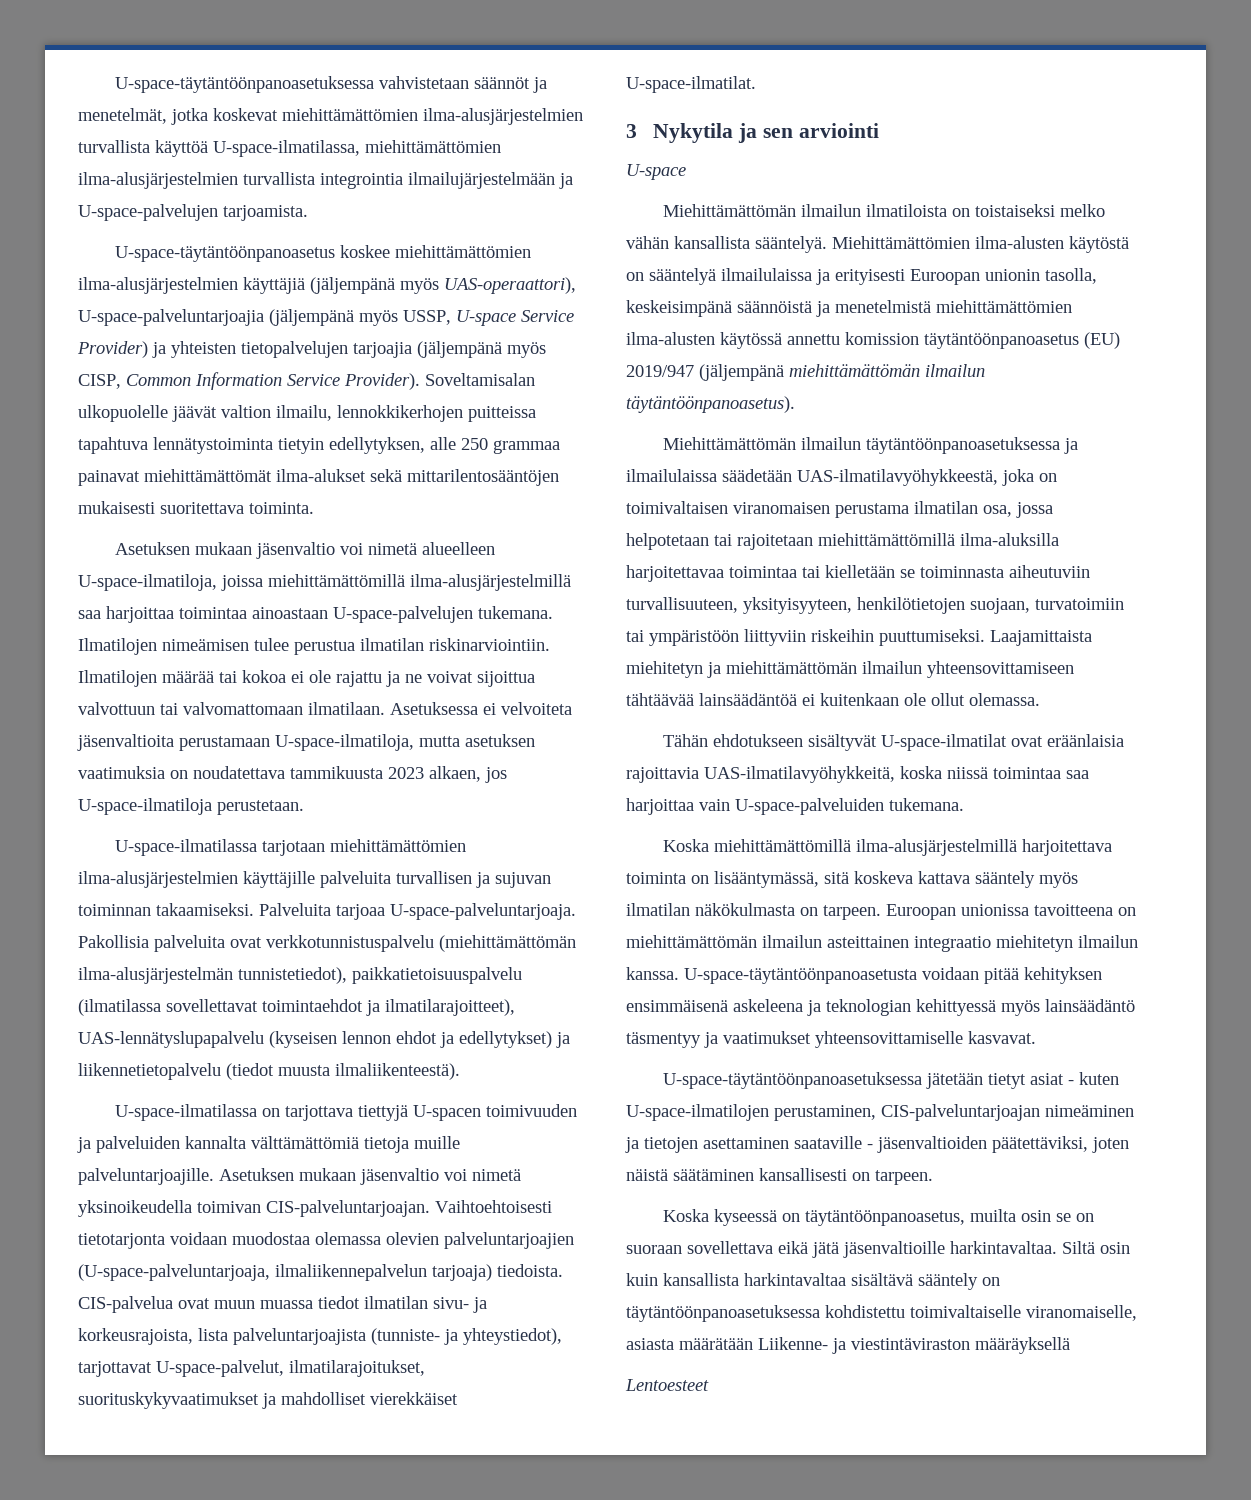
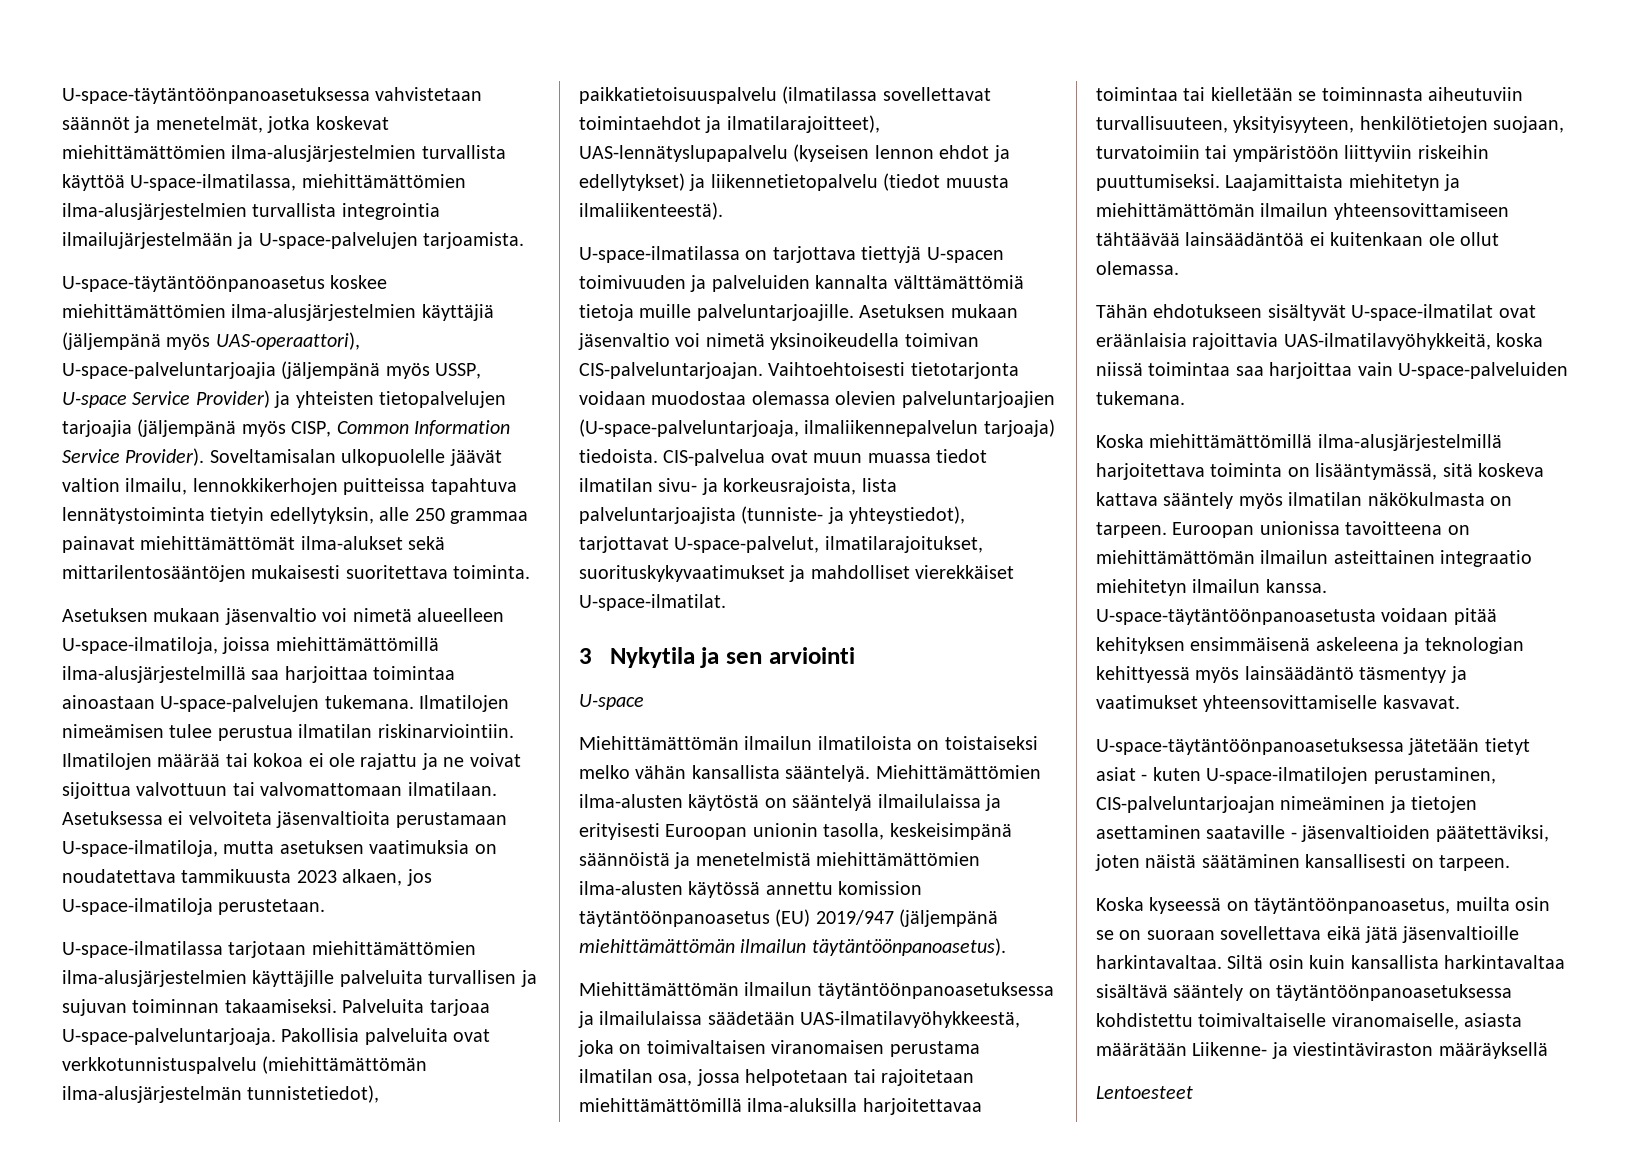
- Soveltamisalan ulkopuolelle jäävät valtion ilmailu, lennokkikerhojen puitteissa tapahtuva lennätystoiminta tietyin edellytyksen, alle 250 grammaa painavat miehittämättömät ilma-alukset sekä mittarilentosääntöjen mukaisesti suoritettava toiminta.
+ Soveltamisalan ulkopuolelle jäävät valtion ilmailu, lennokkikerhojen puitteissa tapahtuva lennätystoiminta tietyin edellytyksin, alle 250 grammaa painavat miehittämättömät ilma-alukset sekä mittarilentosääntöjen mukaisesti suoritettava toiminta.

